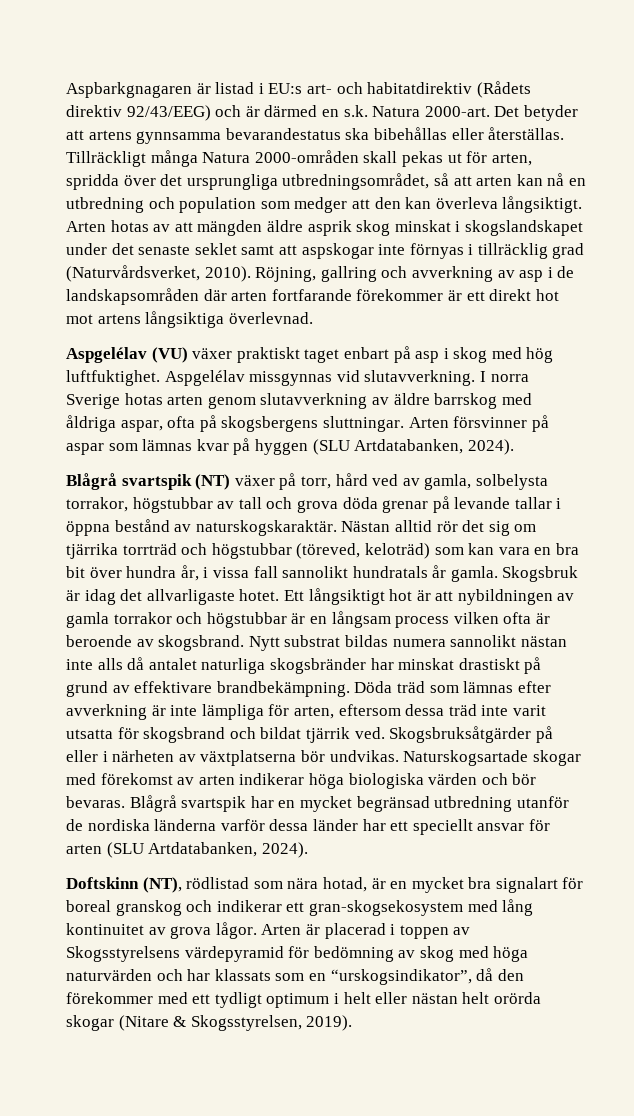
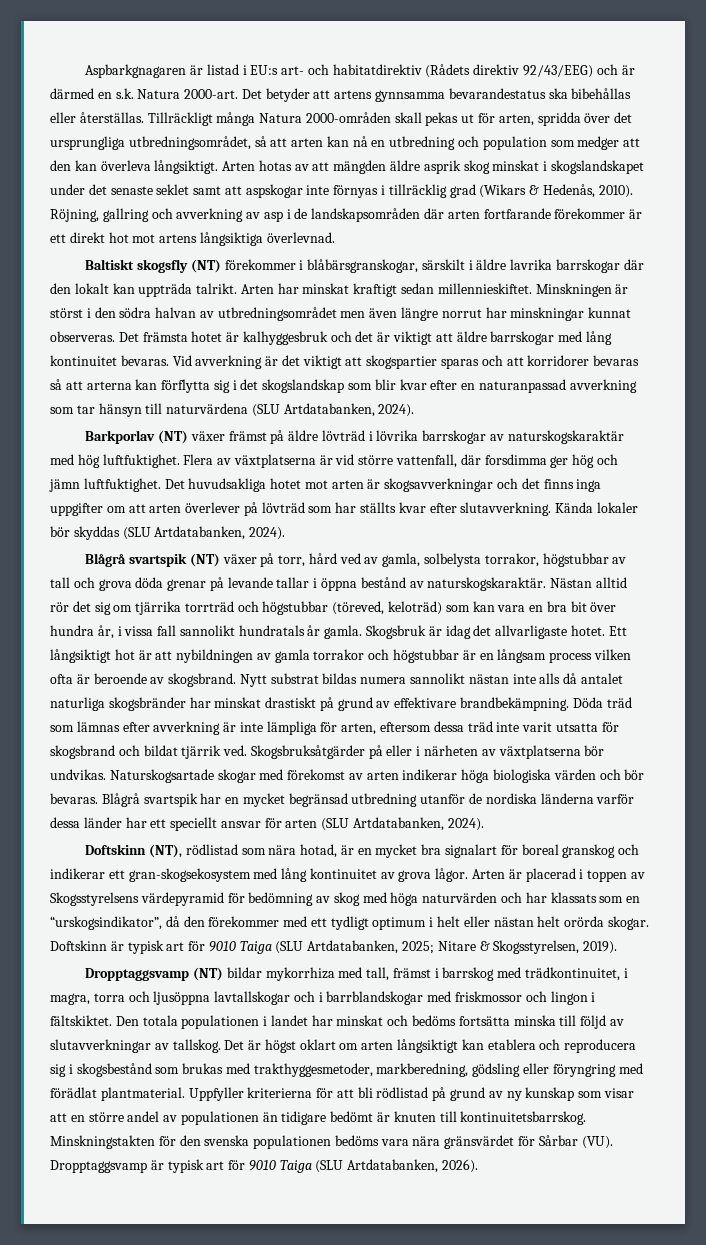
- Arten hotas av att mängden äldre asprik skog minskat i skogslandskapet under det senaste seklet samt att aspskogar inte förnyas i tillräcklig grad (Naturvårdsverket, 2010).
+ Arten hotas av att mängden äldre asprik skog minskat i skogslandskapet under det senaste seklet samt att aspskogar inte förnyas i tillräcklig grad (Wikars & Hedenås, 2010).
- Aspgelélav (VU) växer praktiskt taget enbart på asp i skog med hög luftfuktighet. Aspgelélav missgynnas vid slutavverkning. I norra Sverige hotas arten genom slutavverkning av äldre barrskog med åldriga aspar, ofta på skogsbergens sluttningar. Arten försvinner på aspar som lämnas kvar på hyggen (SLU Artdatabanken, 2024).
+ Baltiskt skogsfly (NT) förekommer i blåbärsgranskogar, särskilt i äldre lavrika barrskogar där den lokalt kan uppträda talrikt. Arten har minskat kraftigt sedan millennieskiftet. Minskningen är störst i den södra halvan av utbredningsområdet men även längre norrut har minskningar kunnat observeras. Det främsta hotet är kalhyggesbruk och det är viktigt att äldre barrskogar med lång kontinuitet bevaras. Vid avverkning är det viktigt att skogspartier sparas och att korridorer bevaras så att arterna kan förflytta sig i det skogslandskap som blir kvar efter en naturanpassad avverkning som tar hänsyn till naturvärdena (SLU Artdatabanken, 2024).
+ Barkporlav (NT) växer främst på äldre lövträd i lövrika barrskogar av naturskogskaraktär med hög luftfuktighet. Flera av växtplatserna är vid större vattenfall, där forsdimma ger hög och jämn luftfuktighet. Det huvudsakliga hotet mot arten är skogsavverkningar och det finns inga uppgifter om att arten överlever på lövträd som har ställts kvar efter slutavverkning. Kända lokaler bör skyddas (SLU Artdatabanken, 2024).
- Arten är placerad i toppen av Skogsstyrelsens värdepyramid för bedömning av skog med höga naturvärden och har klassats som en “urskogsindikator”, då den förekommer med ett tydligt optimum i helt eller nästan helt orörda skogar (Nitare & Skogsstyrelsen, 2019).
+ Arten är placerad i toppen av Skogsstyrelsens värdepyramid för bedömning av skog med höga naturvärden och har klassats som en “urskogsindikator”, då den förekommer med ett tydligt optimum i helt eller nästan helt orörda skogar. Doftskinn är typisk art för 9010 Taiga (SLU Artdatabanken, 2025; Nitare & Skogsstyrelsen, 2019).
+ Dropptaggsvamp (NT) bildar mykorrhiza med tall, främst i barrskog med trädkontinuitet, i magra, torra och ljusöppna lavtallskogar och i barrblandskogar med friskmossor och lingon i fältskiktet. Den totala populationen i landet har minskat och bedöms fortsätta minska till följd av slutavverkningar av tallskog. Det är högst oklart om arten långsiktigt kan etablera och reproducera sig i skogsbestånd som brukas med trakthyggesmetoder, markberedning, gödsling eller föryngring med förädlat plantmaterial. Uppfyller kriterierna för att bli rödlistad på grund av ny kunskap som visar att en större andel av populationen än tidigare bedömt är knuten till kontinuitetsbarrskog. Minskningstakten för den svenska populationen bedöms vara nära gränsvärdet för Sårbar (VU). Dropptaggsvamp är typisk art för 9010 Taiga (SLU Artdatabanken, 2026).

